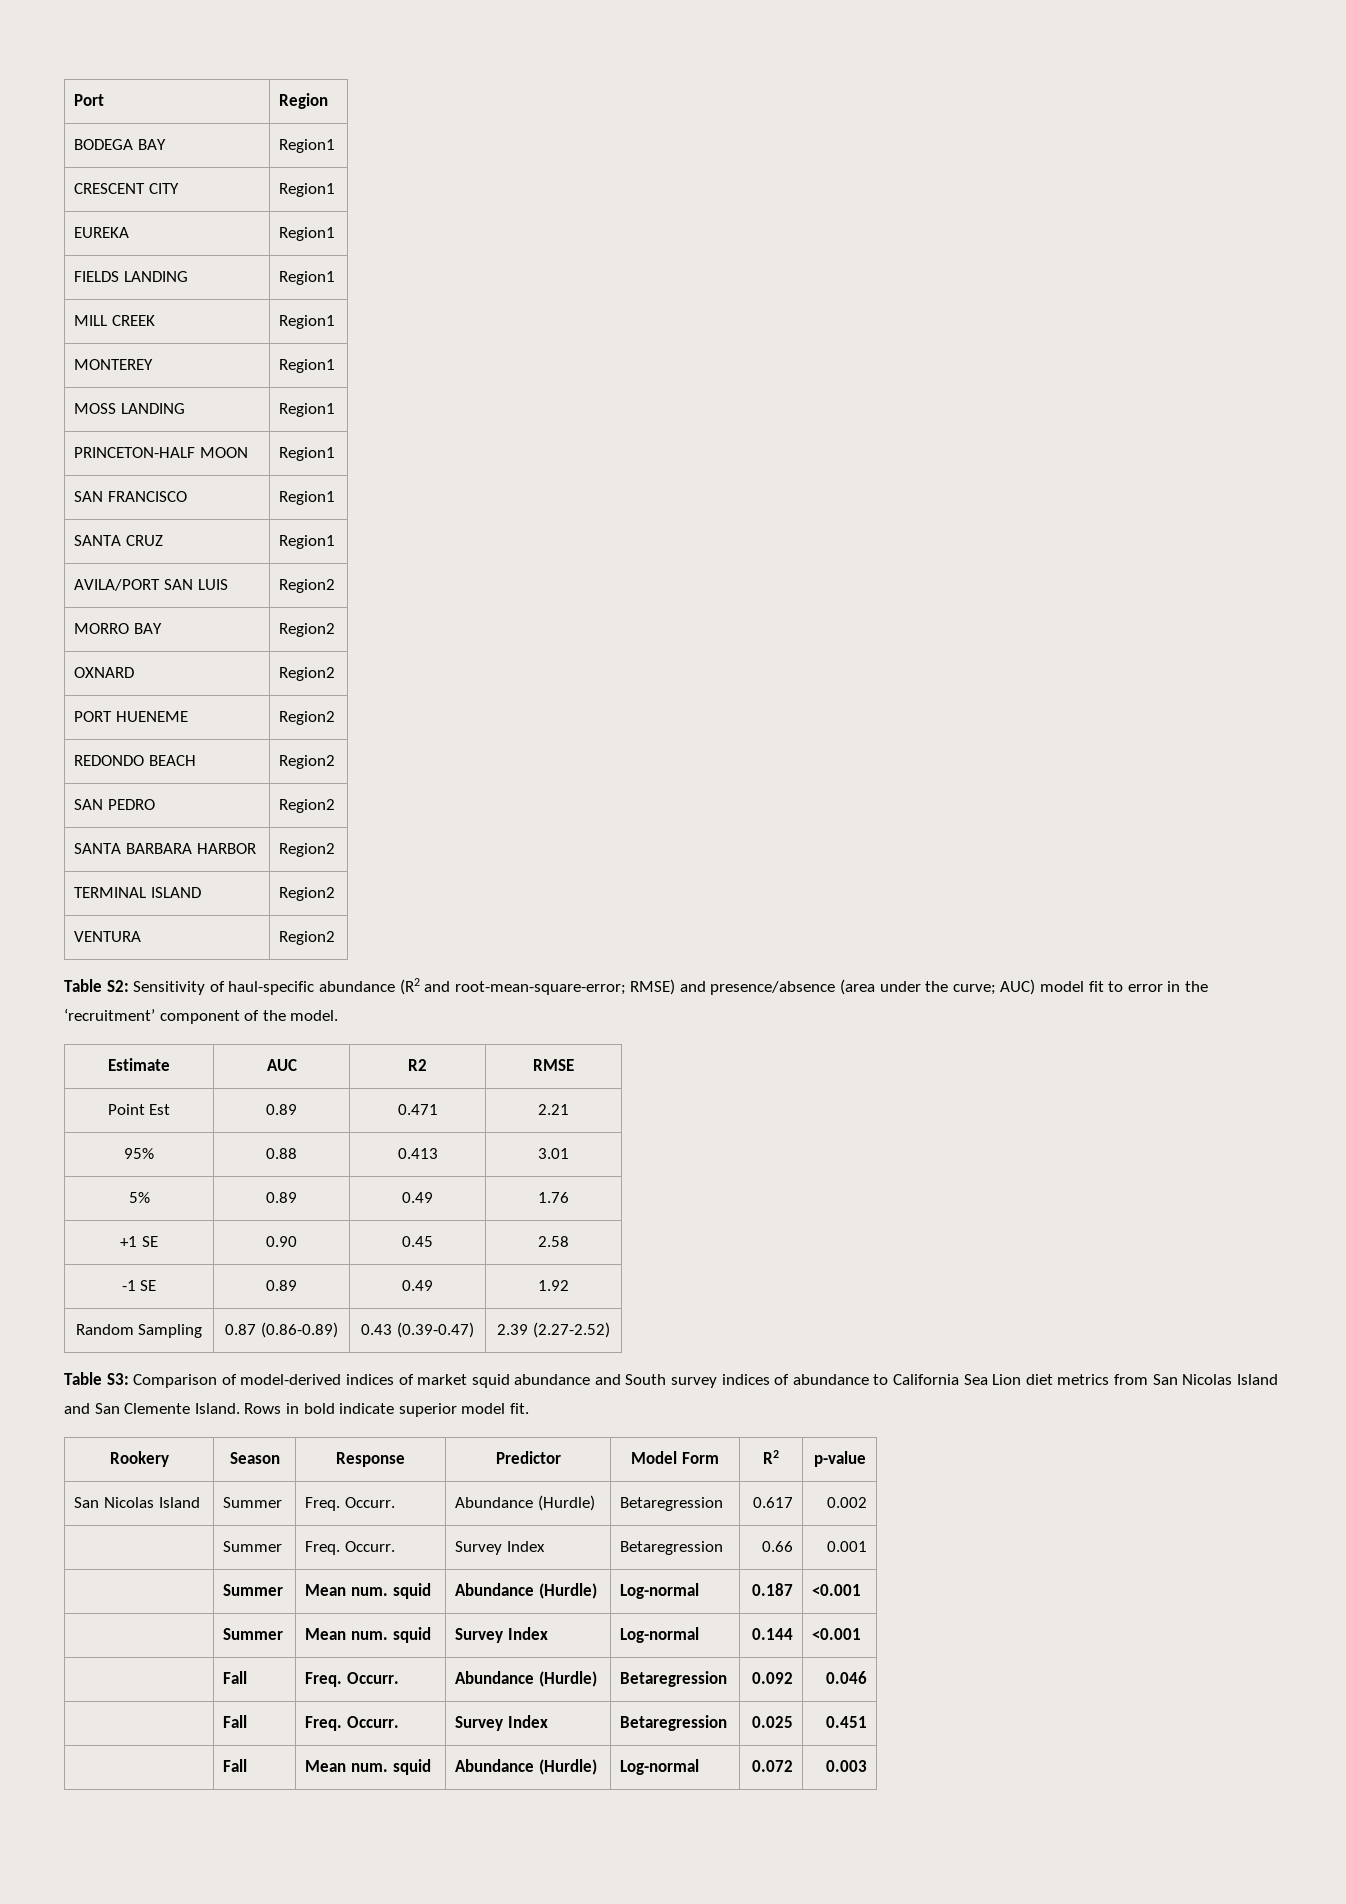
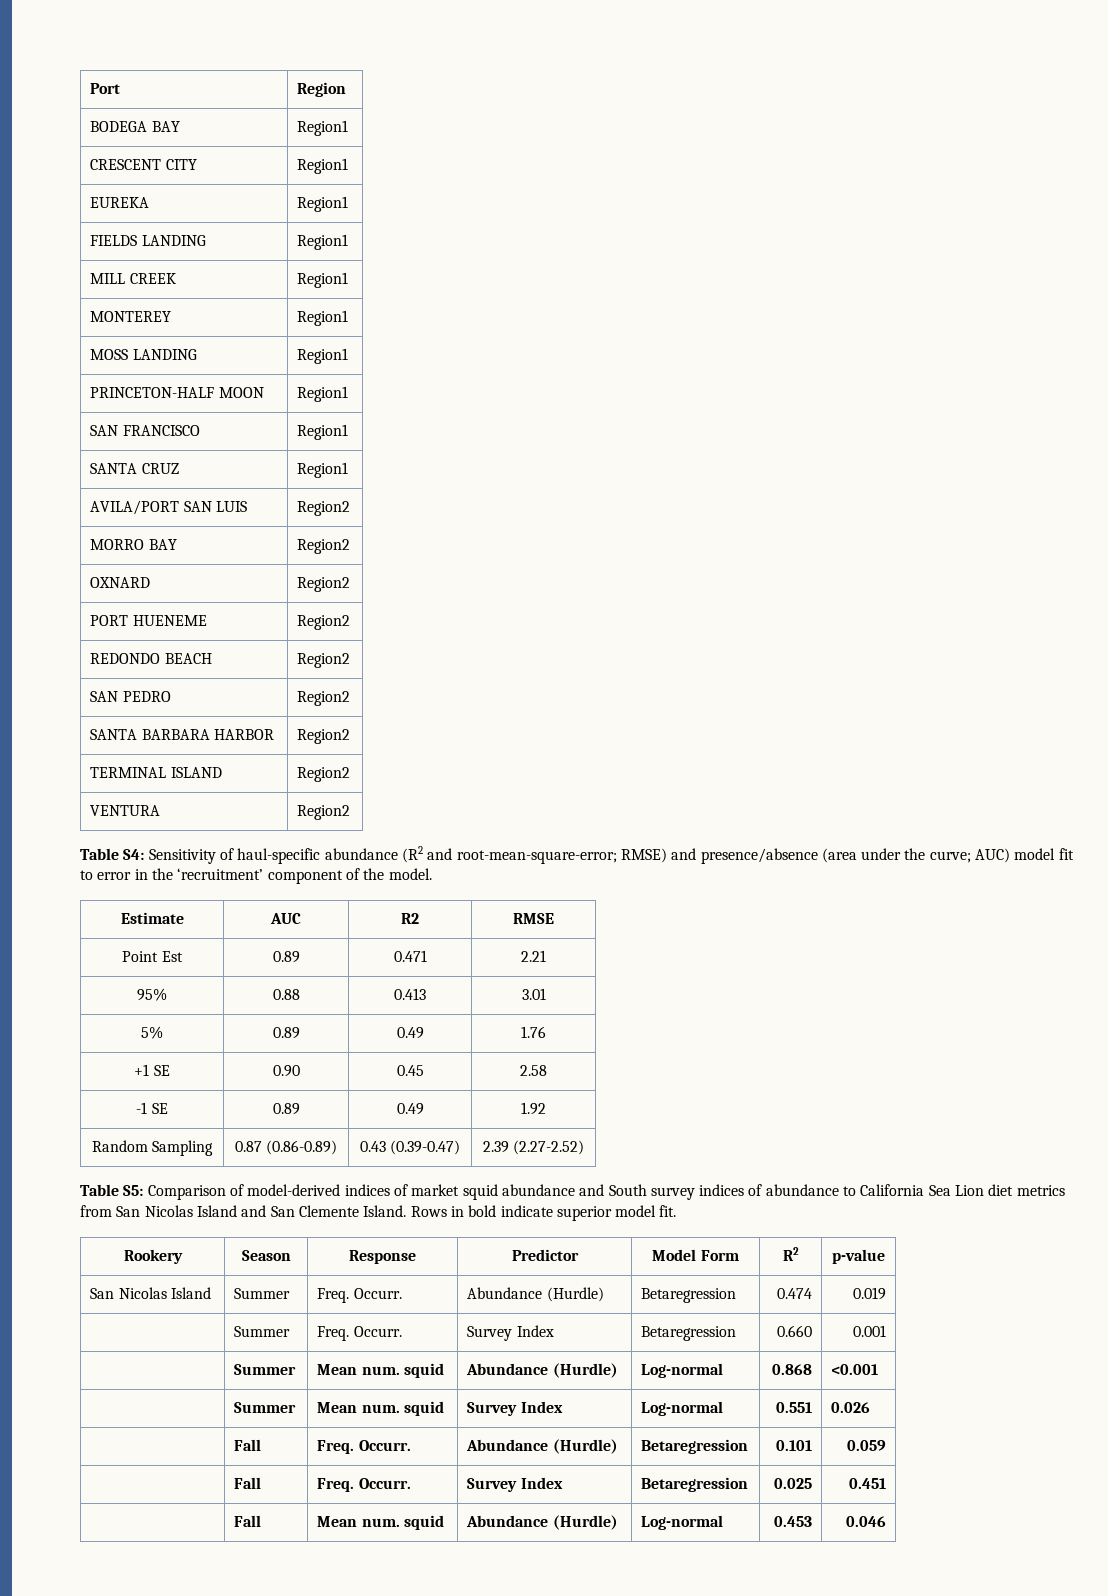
- Table S2: Sensitivity of haul-specific abundance (R2 and root-mean-square-error; RMSE) and presence/absence (area under the curve; AUC) model fit to error in the ‘recruitment’ component of the model.
+ Table S4: Sensitivity of haul-specific abundance (R2 and root-mean-square-error; RMSE) and presence/absence (area under the curve; AUC) model fit to error in the ‘recruitment’ component of the model.
- Table S3: Comparison of model-derived indices of market squid abundance and South survey indices of abundance to California Sea Lion diet metrics from San Nicolas Island and San Clemente Island.
+ Table S5: Comparison of model-derived indices of market squid abundance and South survey indices of abundance to California Sea Lion diet metrics from San Nicolas Island and San Clemente Island.
- San Nicolas Island | Summer | Freq. Occurr. | Abundance (Hurdle) | Betaregression | 0.617 | 0.002
+ San Nicolas Island | Summer | Freq. Occurr. | Abundance (Hurdle) | Betaregression | 0.474 | 0.019
- | Summer | Freq. Occurr. | Survey Index | Betaregression | 0.66 | 0.001
+ | Summer | Freq. Occurr. | Survey Index | Betaregression | 0.660 | 0.001
- | Summer | Mean num. squid | Abundance (Hurdle) | Log-normal | 0.187 | <0.001
+ | Summer | Mean num. squid | Abundance (Hurdle) | Log-normal | 0.868 | <0.001
- | Summer | Mean num. squid | Survey Index | Log-normal | 0.144 | <0.001
+ | Summer | Mean num. squid | Survey Index | Log-normal | 0.551 | 0.026
- | Fall | Freq. Occurr. | Abundance (Hurdle) | Betaregression | 0.092 | 0.046
+ | Fall | Freq. Occurr. | Abundance (Hurdle) | Betaregression | 0.101 | 0.059
- | Fall | Mean num. squid | Abundance (Hurdle) | Log-normal | 0.072 | 0.003
+ | Fall | Mean num. squid | Abundance (Hurdle) | Log-normal | 0.453 | 0.046

